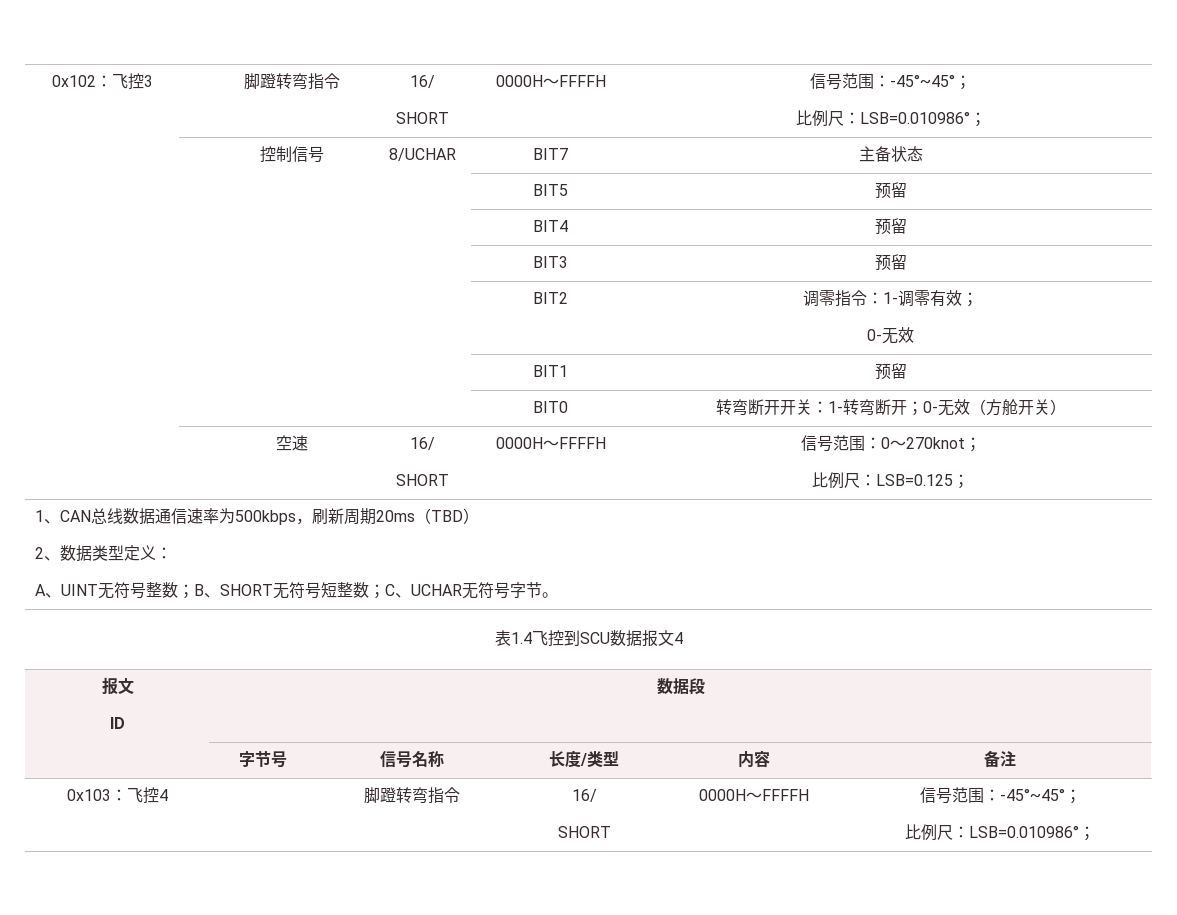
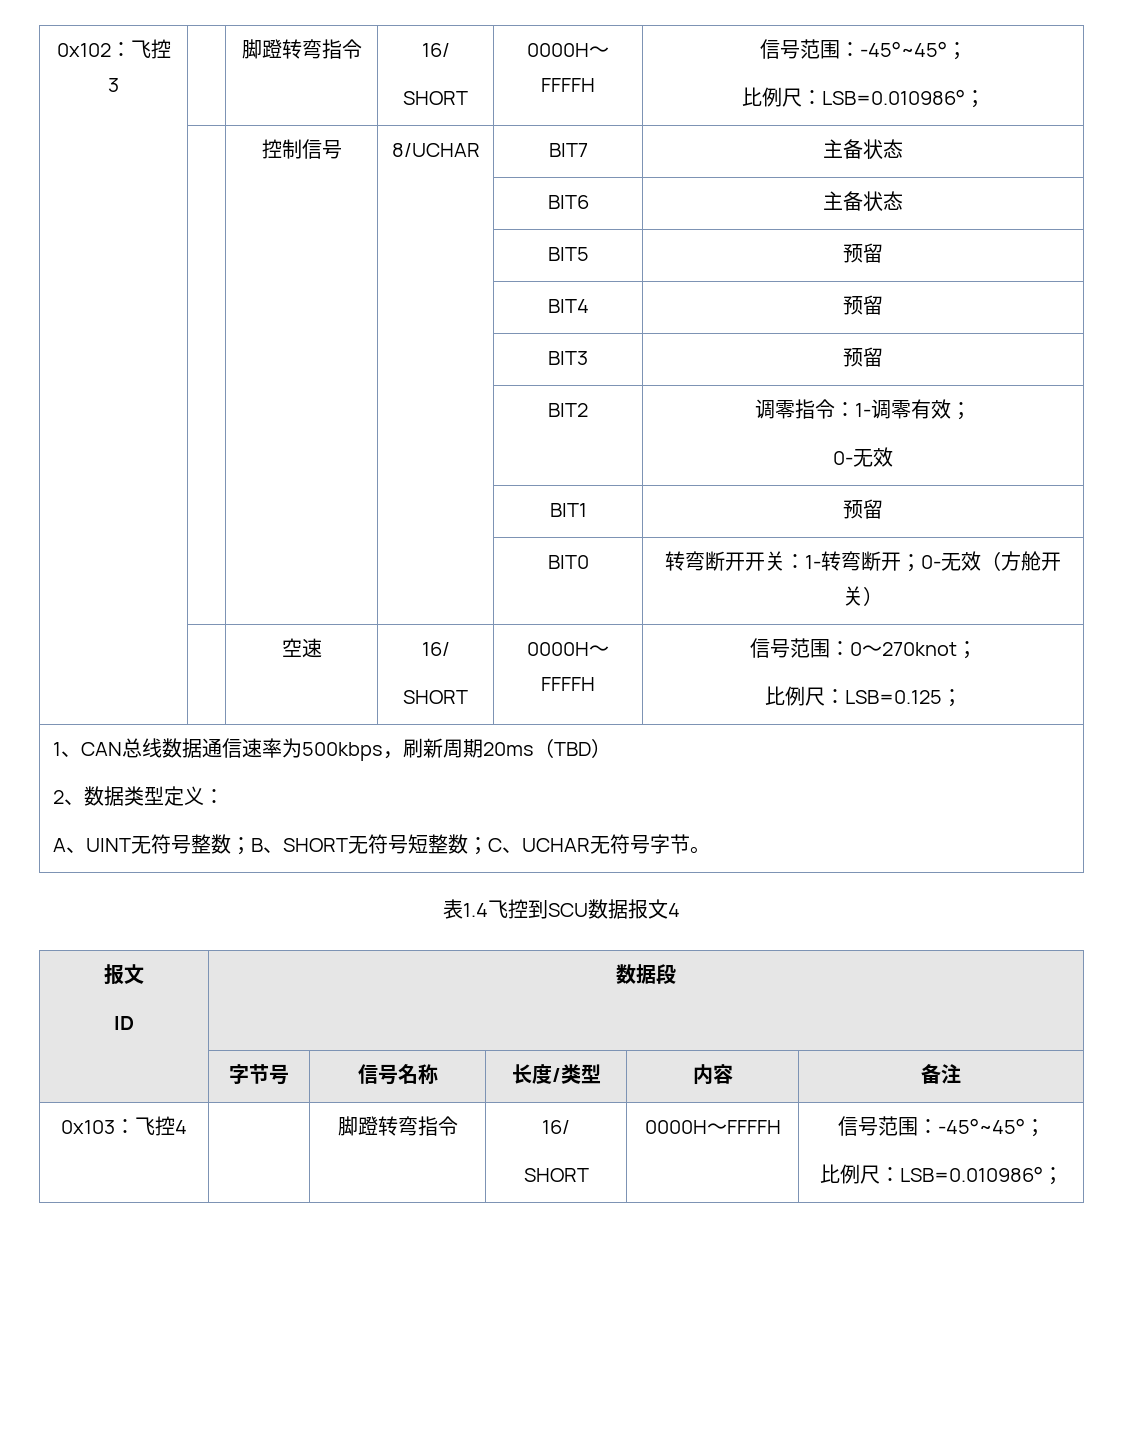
+ | | | | BIT6 | 主备状态

